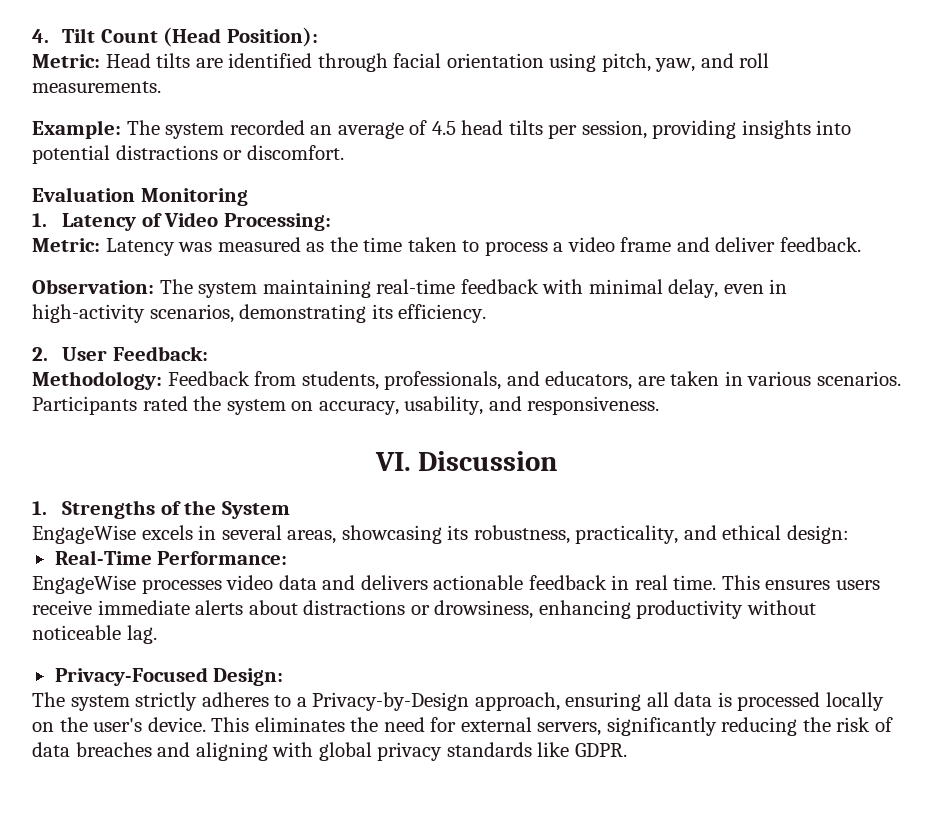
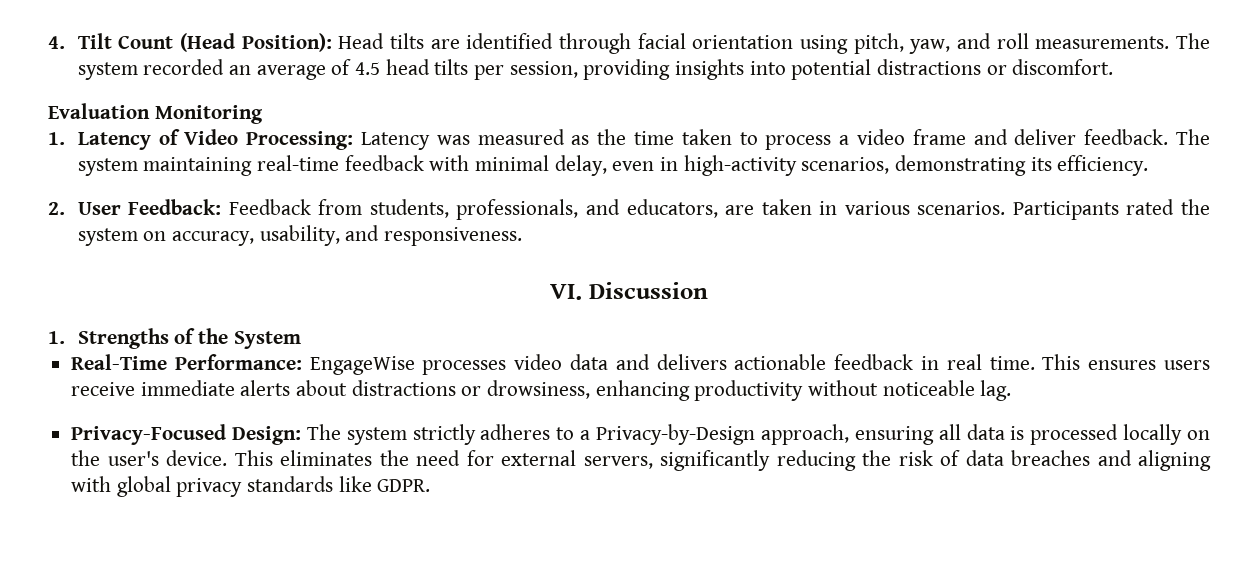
- 4. Tilt Count (Head Position):
- Metric: Head tilts are identified through facial orientation using pitch, yaw, and roll measurements.
- Example: The system recorded an average of 4.5 head tilts per session, providing insights into potential distractions or discomfort.
+ 4. Tilt Count (Head Position): Head tilts are identified through facial orientation using pitch, yaw, and roll measurements. The system recorded an average of 4.5 head tilts per session, providing insights into potential distractions or discomfort.
- 1. Latency of Video Processing:
- Metric: Latency was measured as the time taken to process a video frame and deliver feedback.
- Observation: The system maintaining real-time feedback with minimal delay, even in high-activity scenarios, demonstrating its efficiency.
+ 1. Latency of Video Processing: Latency was measured as the time taken to process a video frame and deliver feedback. The system maintaining real-time feedback with minimal delay, even in high-activity scenarios, demonstrating its efficiency.
- 2. User Feedback:
- Methodology: Feedback from students, professionals, and educators, are taken in various scenarios.
+ 2. User Feedback: Feedback from students, professionals, and educators, are taken in various scenarios.
- EngageWise excels in several areas, showcasing its robustness, practicality, and ethical design:
- Real-Time Performance:
- EngageWise processes video data and delivers actionable feedback in real time.
+ Real-Time Performance: EngageWise processes video data and delivers actionable feedback in real time.
- Privacy-Focused Design:
- The system strictly adheres to a Privacy-by-Design approach, ensuring all data is processed locally on the user's device.
+ Privacy-Focused Design: The system strictly adheres to a Privacy-by-Design approach, ensuring all data is processed locally on the user's device.

